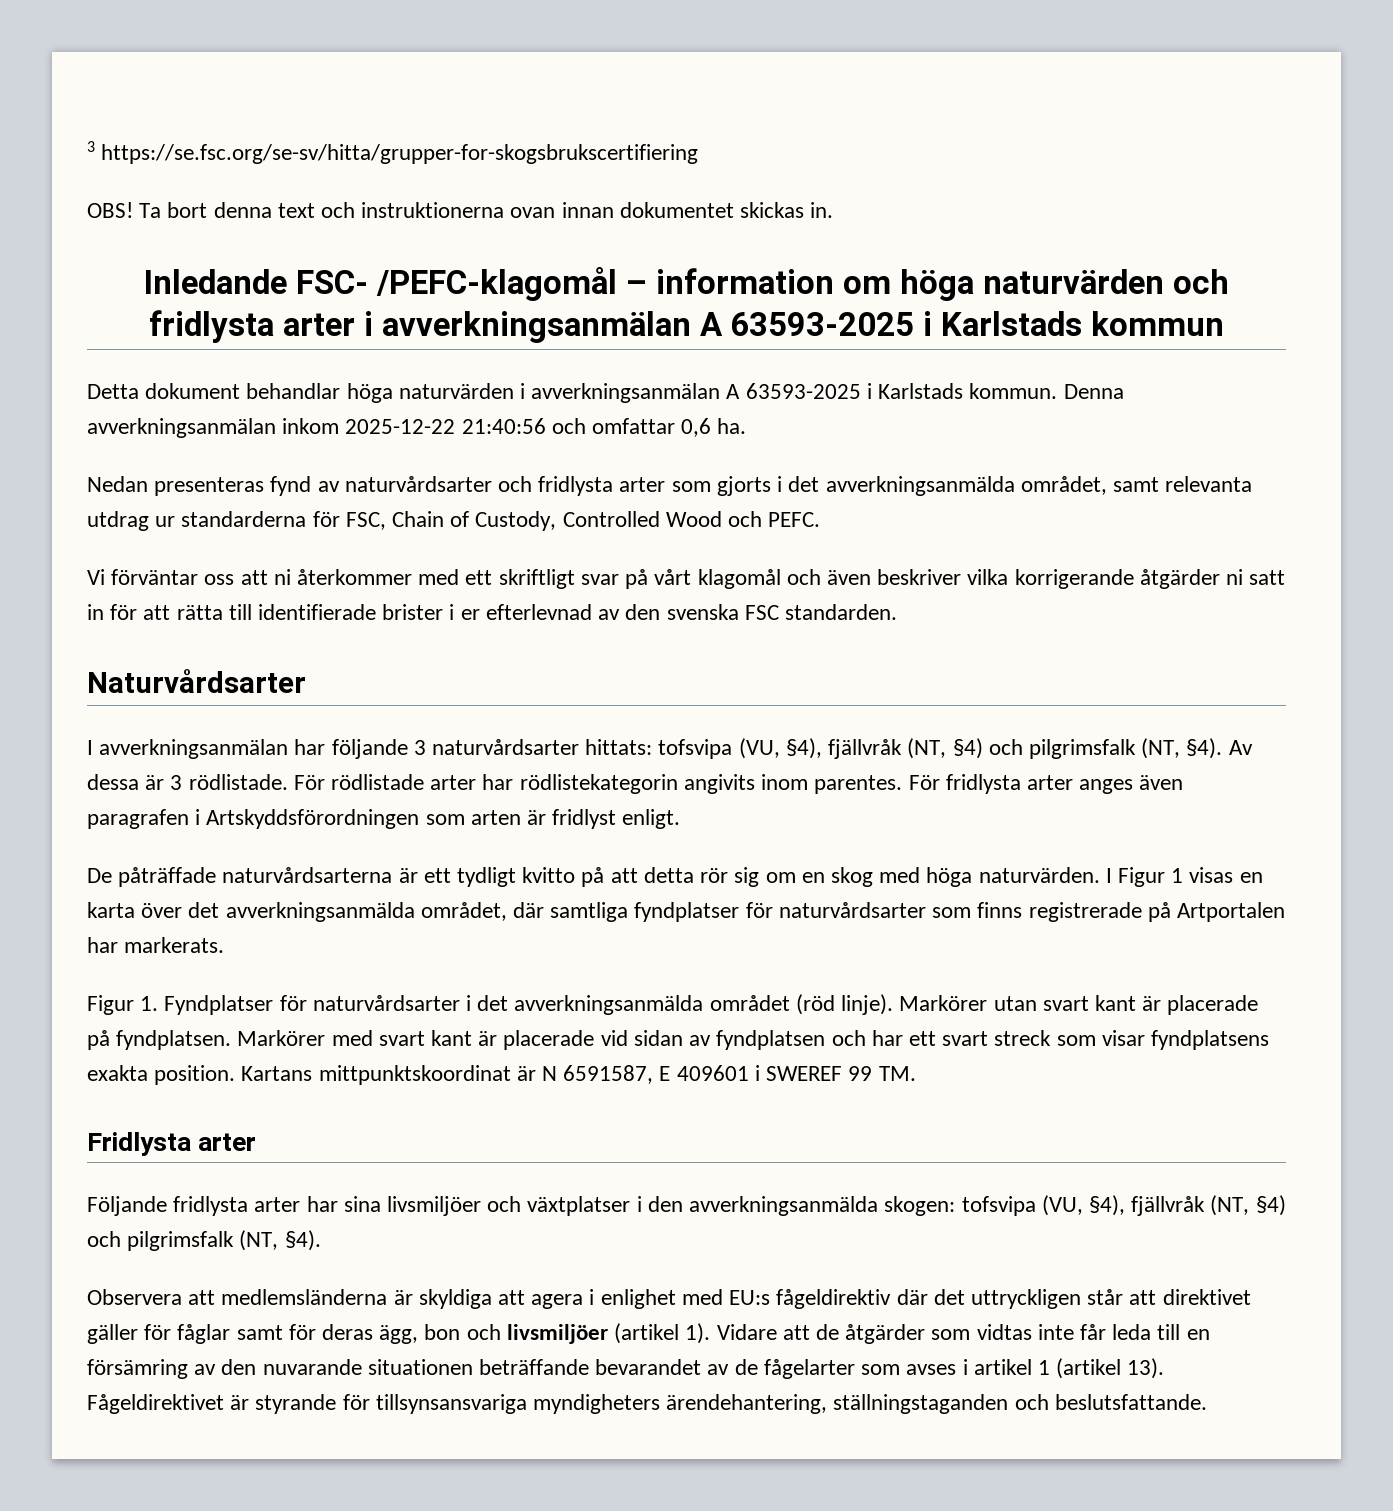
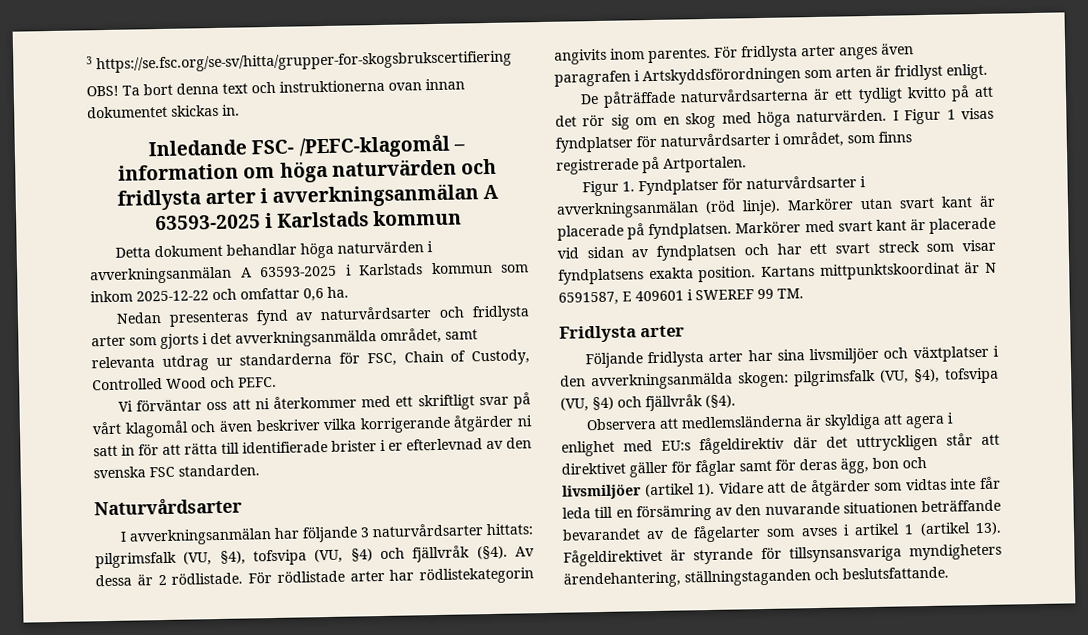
- Detta dokument behandlar höga naturvärden i avverkningsanmälan A 63593-2025 i Karlstads kommun. Denna avverkningsanmälan inkom 2025-12-22 21:40:56 och omfattar 0,6 ha.
+ Detta dokument behandlar höga naturvärden i avverkningsanmälan A 63593-2025 i Karlstads kommun som inkom 2025-12-22 och omfattar 0,6 ha.
- I avverkningsanmälan har följande 3 naturvårdsarter hittats: tofsvipa (VU, §4), fjällvråk (NT, §4) och pilgrimsfalk (NT, §4).
+ I avverkningsanmälan har följande 3 naturvårdsarter hittats: pilgrimsfalk (VU, §4), tofsvipa (VU, §4) och fjällvråk (§4).
- Av dessa är 3 rödlistade.
+ Av dessa är 2 rödlistade.
- De påträffade naturvårdsarterna är ett tydligt kvitto på att detta rör sig om en skog med höga naturvärden.
+ De påträffade naturvårdsarterna är ett tydligt kvitto på att det rör sig om en skog med höga naturvärden.
- I Figur 1 visas en karta över det avverkningsanmälda området, där samtliga fyndplatser för naturvårdsarter som finns registrerade på Artportalen har markerats.
+ I Figur 1 visas fyndplatser för naturvårdsarter i området, som finns registrerade på Artportalen.
- Figur 1. Fyndplatser för naturvårdsarter i det avverkningsanmälda området (röd linje).
+ Figur 1. Fyndplatser för naturvårdsarter i avverkningsanmälan (röd linje).
- Följande fridlysta arter har sina livsmiljöer och växtplatser i den avverkningsanmälda skogen: tofsvipa (VU, §4), fjällvråk (NT, §4) och pilgrimsfalk (NT, §4).
+ Följande fridlysta arter har sina livsmiljöer och växtplatser i den avverkningsanmälda skogen: pilgrimsfalk (VU, §4), tofsvipa (VU, §4) och fjällvråk (§4).

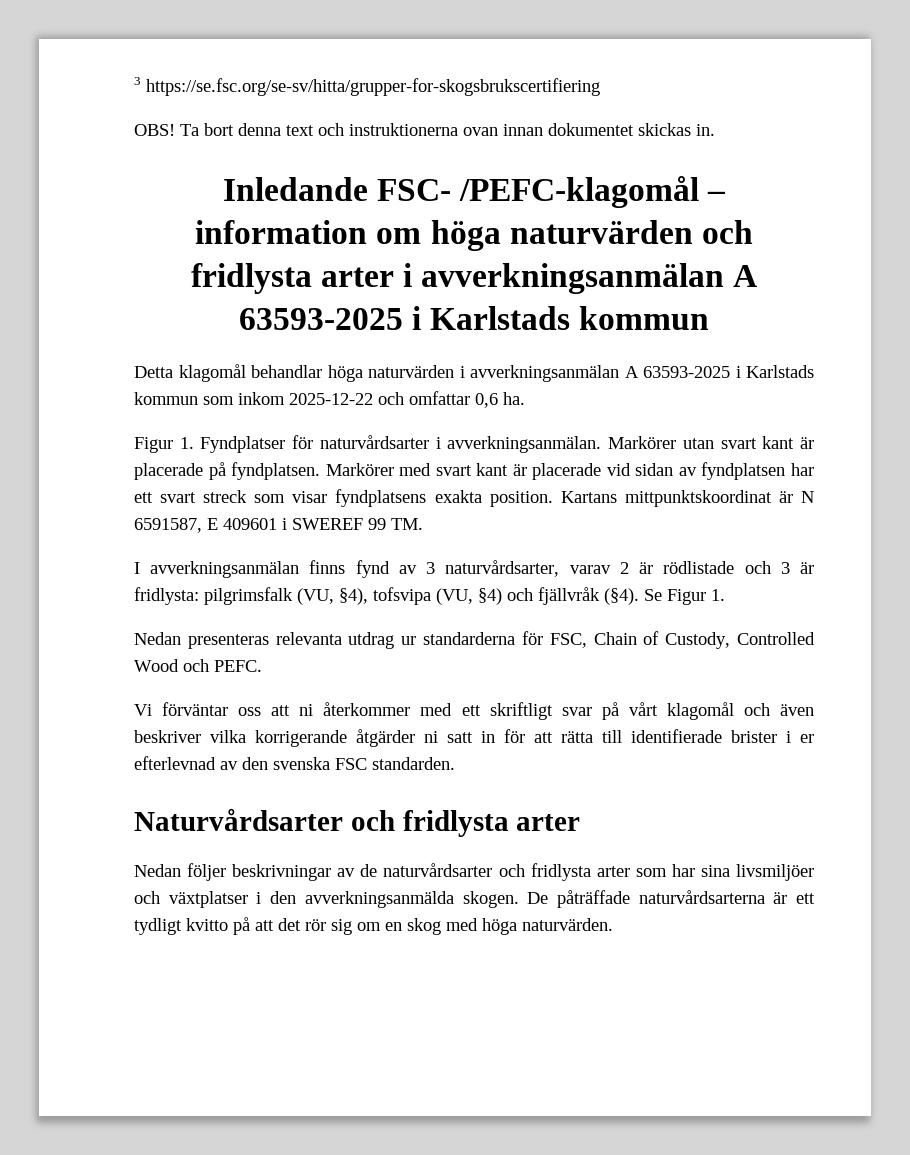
- Detta dokument behandlar höga naturvärden i avverkningsanmälan A 63593-2025 i Karlstads kommun som inkom 2025-12-22 och omfattar 0,6 ha.
+ Detta klagomål behandlar höga naturvärden i avverkningsanmälan A 63593-2025 i Karlstads kommun som inkom 2025-12-22 och omfattar 0,6 ha.
- Nedan presenteras fynd av naturvårdsarter och fridlysta arter som gjorts i det avverkningsanmälda området, samt relevanta utdrag ur standarderna för FSC, Chain of Custody, Controlled Wood och PEFC.
+ Figur 1. Fyndplatser för naturvårdsarter i avverkningsanmälan. Markörer utan svart kant är placerade på fyndplatsen. Markörer med svart kant är placerade vid sidan av fyndplatsen har ett svart streck som visar fyndplatsens exakta position. Kartans mittpunktskoordinat är N 6591587, E 409601 i SWEREF 99 TM.
+ I avverkningsanmälan finns fynd av 3 naturvårdsarter, varav 2 är rödlistade och 3 är fridlysta: pilgrimsfalk (VU, §4), tofsvipa (VU, §4) och fjällvråk (§4). Se Figur 1.
+ Nedan presenteras relevanta utdrag ur standarderna för FSC, Chain of Custody, Controlled Wood och PEFC.
- Naturvårdsarter
- I avverkningsanmälan har följande 3 naturvårdsarter hittats: pilgrimsfalk (VU, §4), tofsvipa (VU, §4) och fjällvråk (§4). Av dessa är 2 rödlistade. För rödlistade arter har rödlistekategorin angivits inom parentes. För fridlysta arter anges även paragrafen i Artskyddsförordningen som arten är fridlyst enligt.
- De påträffade naturvårdsarterna är ett tydligt kvitto på att det rör sig om en skog med höga naturvärden. I Figur 1 visas fyndplatser för naturvårdsarter i området, som finns registrerade på Artportalen.
- Figur 1. Fyndplatser för naturvårdsarter i avverkningsanmälan (röd linje). Markörer utan svart kant är placerade på fyndplatsen. Markörer med svart kant är placerade vid sidan av fyndplatsen och har ett svart streck som visar fyndplatsens exakta position. Kartans mittpunktskoordinat är N 6591587, E 409601 i SWEREF 99 TM.
- Fridlysta arter
- Följande fridlysta arter har sina livsmiljöer och växtplatser i den avverkningsanmälda skogen: pilgrimsfalk (VU, §4), tofsvipa (VU, §4) och fjällvråk (§4).
- Observera att medlemsländerna är skyldiga att agera i enlighet med EU:s fågeldirektiv där det uttryckligen står att direktivet gäller för fåglar samt för deras ägg, bon och livsmiljöer (artikel 1). Vidare att de åtgärder som vidtas inte får leda till en försämring av den nuvarande situationen beträffande bevarandet av de fågelarter som avses i artikel 1 (artikel 13). Fågeldirektivet är styrande för tillsynsansvariga myndigheters ärendehantering, ställningstaganden och beslutsfattande.
+ Naturvårdsarter och fridlysta arter
+ Nedan följer beskrivningar av de naturvårdsarter och fridlysta arter som har sina livsmiljöer och växtplatser i den avverkningsanmälda skogen. De påträffade naturvårdsarterna är ett tydligt kvitto på att det rör sig om en skog med höga naturvärden.

